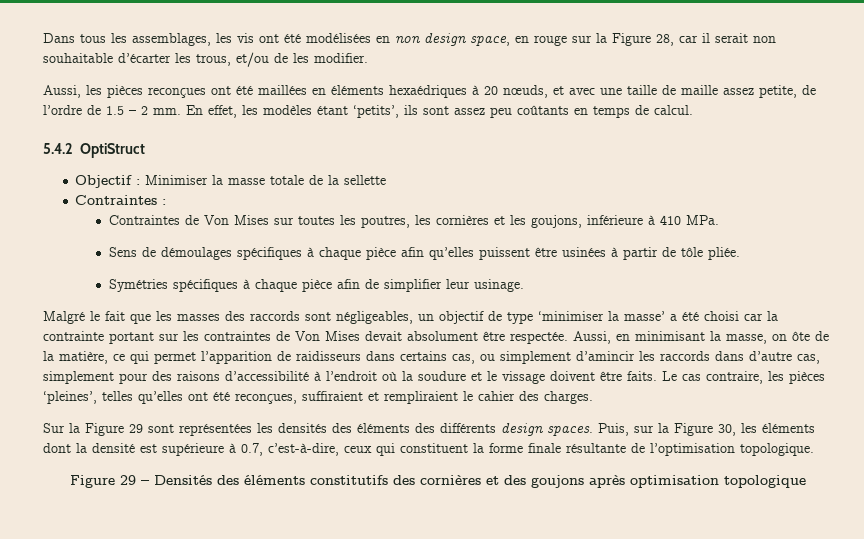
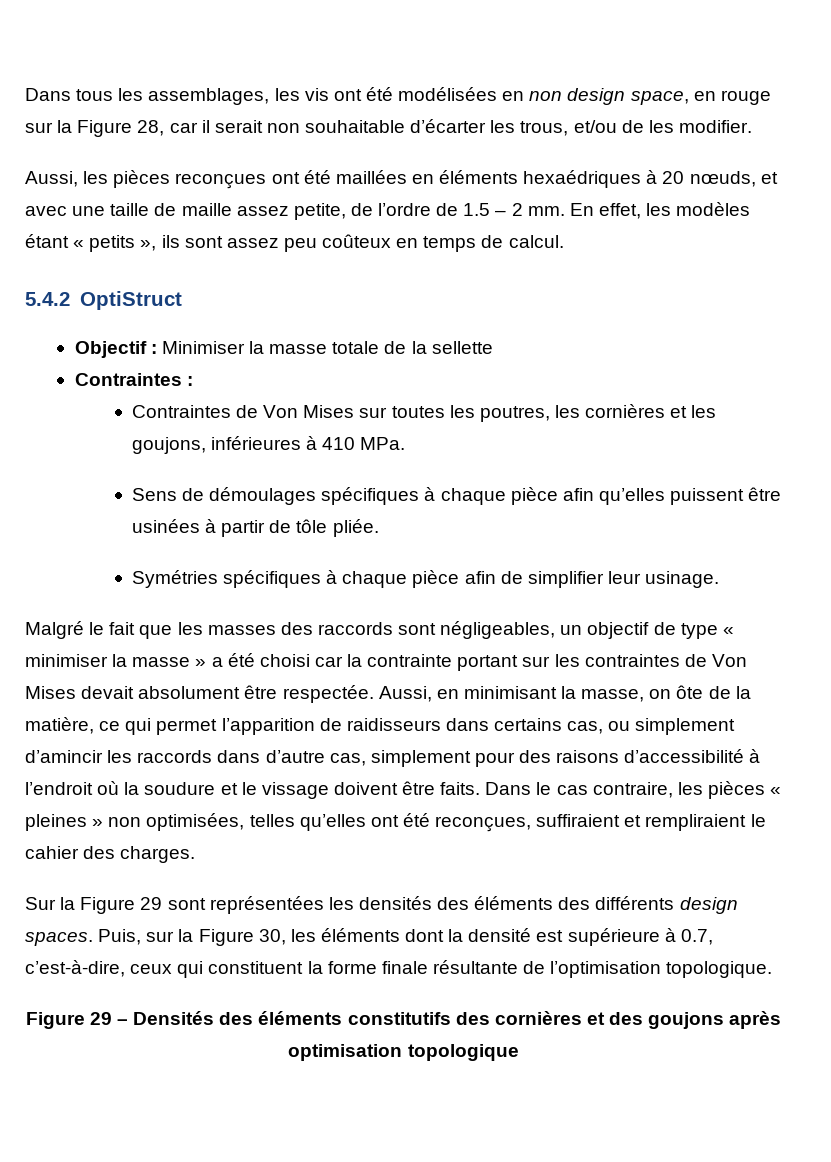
- En effet, les modèles étant ‘petits’, ils sont assez peu coûtants en temps de calcul.
+ En effet, les modèles étant « petits », ils sont assez peu coûteux en temps de calcul.
- Contraintes de Von Mises sur toutes les poutres, les cornières et les goujons, inférieure à 410 MPa.
+ Contraintes de Von Mises sur toutes les poutres, les cornières et les goujons, inférieures à 410 MPa.
- Malgré le fait que les masses des raccords sont négligeables, un objectif de type ‘minimiser la masse’ a été choisi car la contrainte portant sur les contraintes de Von Mises devait absolument être respectée.
+ Malgré le fait que les masses des raccords sont négligeables, un objectif de type « minimiser la masse » a été choisi car la contrainte portant sur les contraintes de Von Mises devait absolument être respectée.
- Le cas contraire, les pièces ‘pleines’, telles qu’elles ont été reconçues, suffiraient et rempliraient le cahier des charges.
+ Dans le cas contraire, les pièces « pleines » non optimisées, telles qu’elles ont été reconçues, suffiraient et rempliraient le cahier des charges.

